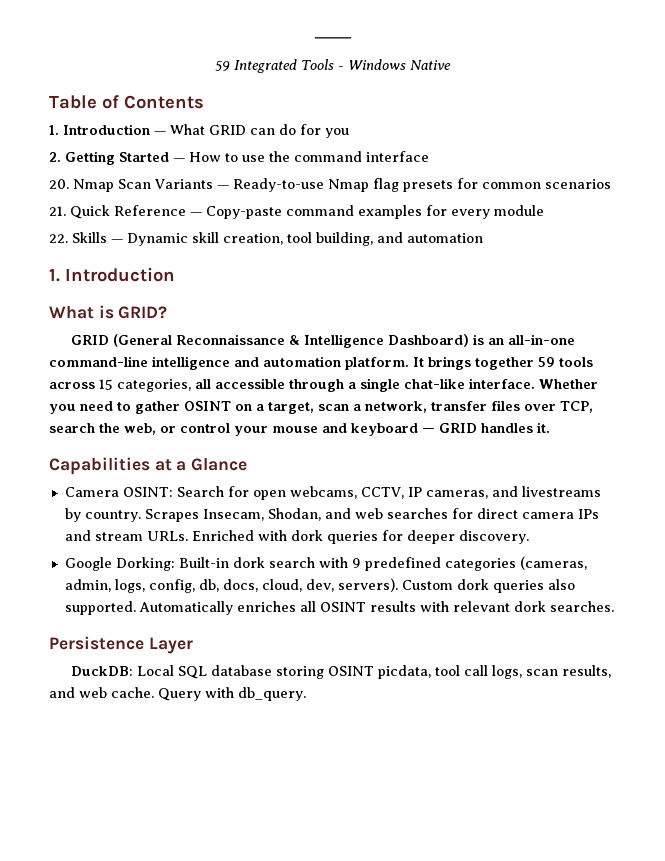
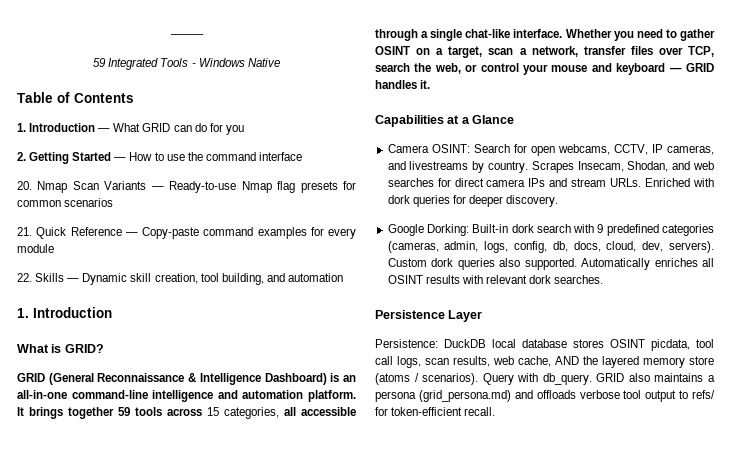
- DuckDB: Local SQL database storing OSINT picdata, tool call logs, scan results, and web cache. Query with db_query.
+ Persistence: DuckDB local database stores OSINT picdata, tool call logs, scan results, web cache, AND the layered memory store (atoms / scenarios). Query with db_query. GRID also maintains a persona (grid_persona.md) and offloads verbose tool output to refs/ for token-efficient recall.

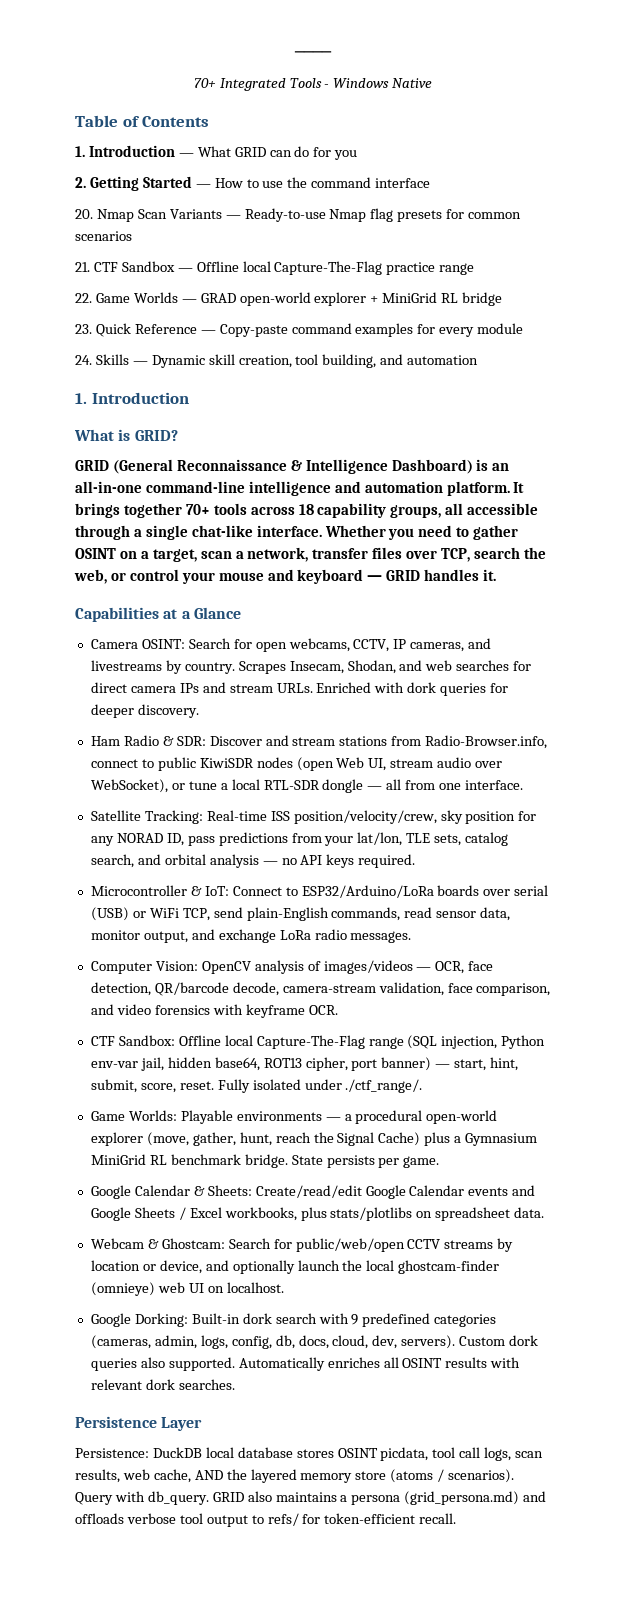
- 59 Integrated Tools - Windows Native
+ 70+ Integrated Tools - Windows Native
- 21. Quick Reference — Copy-paste command examples for every module
+ 21. CTF Sandbox — Offline local Capture-The-Flag practice range
+ 22. Game Worlds — GRAD open-world explorer + MiniGrid RL bridge
+ 23. Quick Reference — Copy-paste command examples for every module
- 22. Skills — Dynamic skill creation, tool building, and automation
+ 24. Skills — Dynamic skill creation, tool building, and automation
- It brings together 59 tools across 15 categories, all accessible through a single chat-like interface.
+ It brings together 70+ tools across 18 capability groups, all accessible through a single chat-like interface.
+ Ham Radio & SDR: Discover and stream stations from Radio-Browser.info, connect to public KiwiSDR nodes (open Web UI, stream audio over WebSocket), or tune a local RTL-SDR dongle — all from one interface.
+ Satellite Tracking: Real-time ISS position/velocity/crew, sky position for any NORAD ID, pass predictions from your lat/lon, TLE sets, catalog search, and orbital analysis — no API keys required.
+ Microcontroller & IoT: Connect to ESP32/Arduino/LoRa boards over serial (USB) or WiFi TCP, send plain-English commands, read sensor data, monitor output, and exchange LoRa radio messages.
+ Computer Vision: OpenCV analysis of images/videos — OCR, face detection, QR/barcode decode, camera-stream validation, face comparison, and video forensics with keyframe OCR.
+ CTF Sandbox: Offline local Capture-The-Flag range (SQL injection, Python env-var jail, hidden base64, ROT13 cipher, port banner) — start, hint, submit, score, reset. Fully isolated under ./ctf_range/.
+ Game Worlds: Playable environments — a procedural open-world explorer (move, gather, hunt, reach the Signal Cache) plus a Gymnasium MiniGrid RL benchmark bridge. State persists per game.
+ Google Calendar & Sheets: Create/read/edit Google Calendar events and Google Sheets / Excel workbooks, plus stats/plotlibs on spreadsheet data.
+ Webcam & Ghostcam: Search for public/web/open CCTV streams by location or device, and optionally launch the local ghostcam-finder (omnieye) web UI on localhost.

